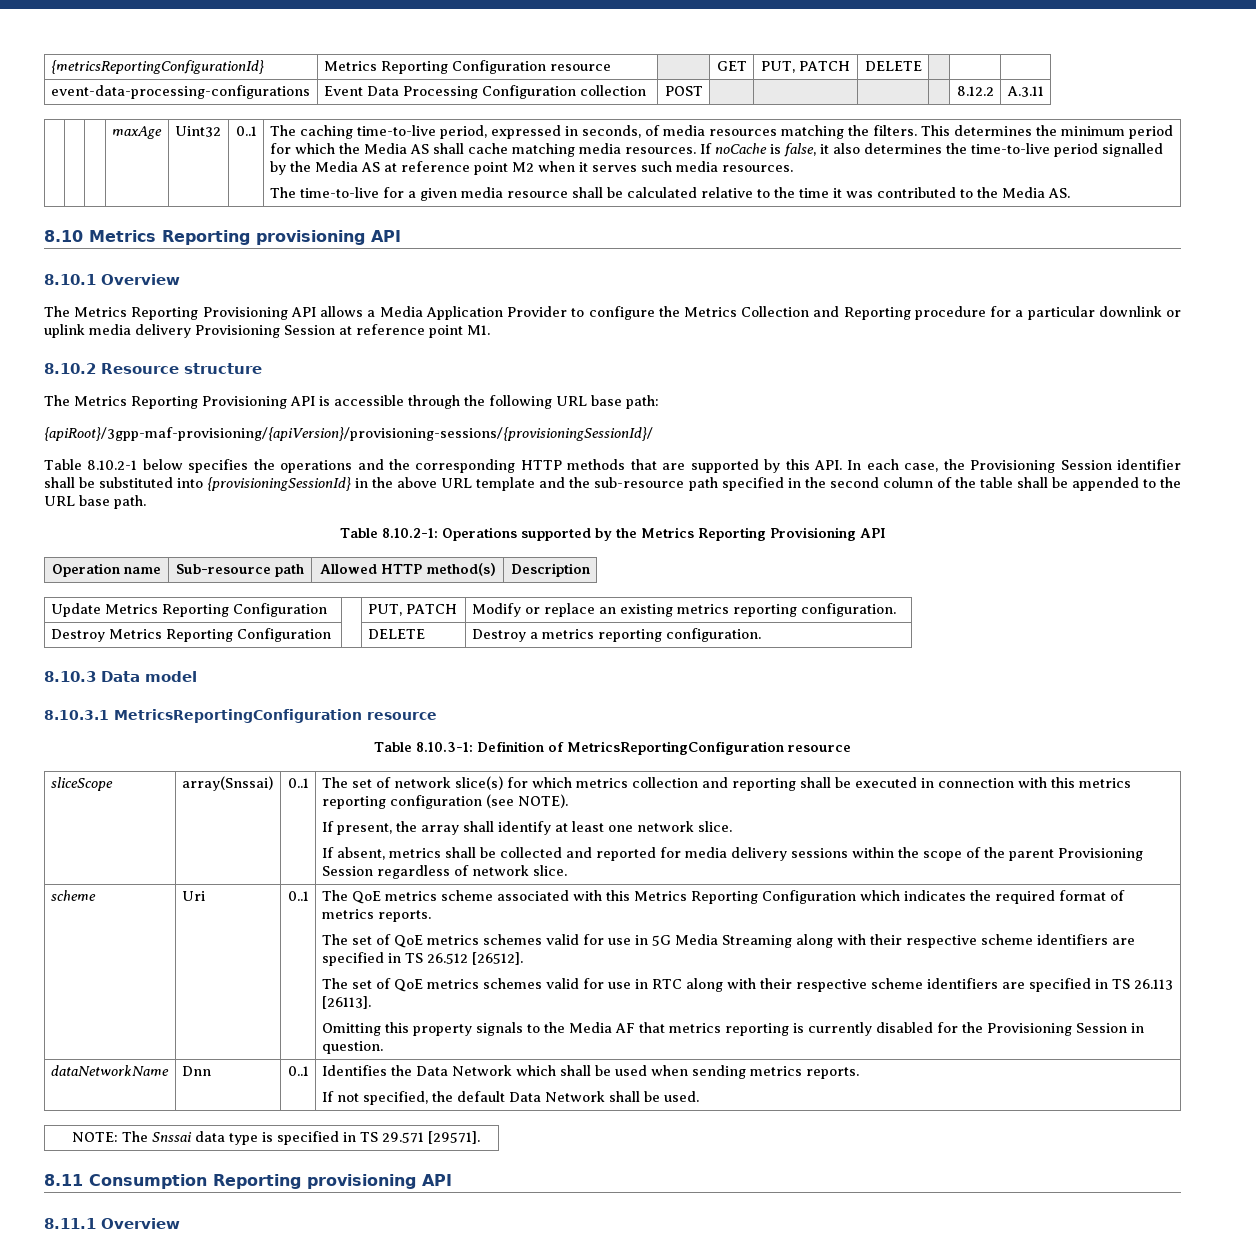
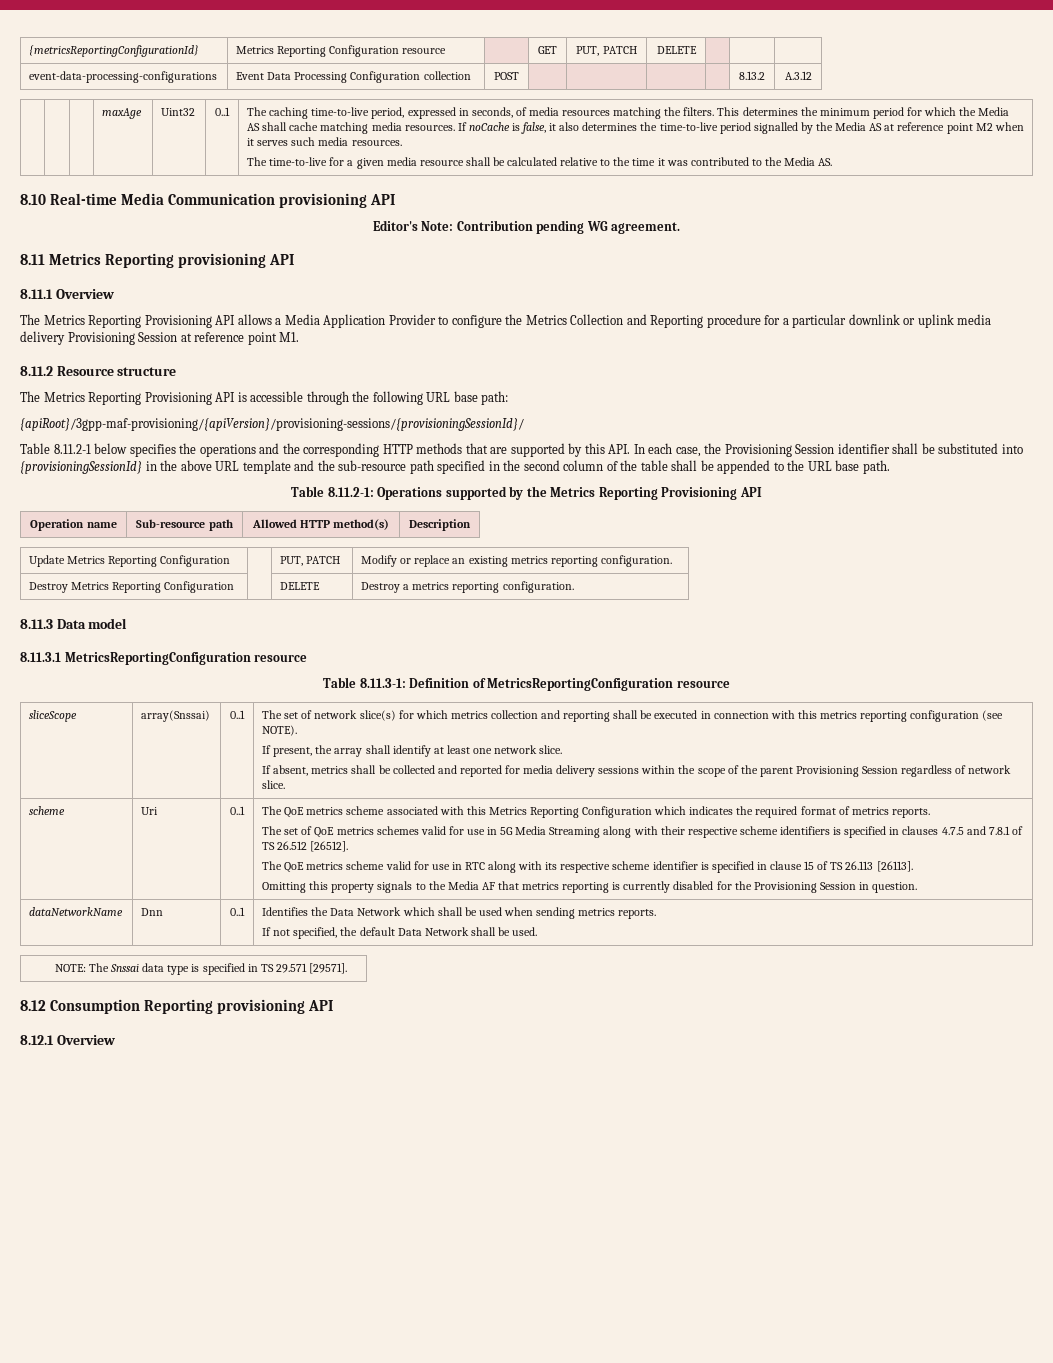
- event-data-processing-configurations | Event Data Processing Configuration collection | POST | | | | | 8.12.2 | A.3.11
+ event-data-processing-configurations | Event Data Processing Configuration collection | POST | | | | | 8.13.2 | A.3.12
- 8.10 Metrics Reporting provisioning API
+ 8.10 Real-time Media Communication provisioning API
+ Editor's Note: Contribution pending WG agreement.
+ 8.11 Metrics Reporting provisioning API
- 8.10.1 Overview
+ 8.11.1 Overview
- 8.10.2 Resource structure
+ 8.11.2 Resource structure
- Table 8.10.2-1 below specifies the operations and the corresponding HTTP methods that are supported by this API. In each case, the Provisioning Session identifier shall be substituted into {provisioningSessionId} in the above URL template and the sub-resource path specified in the second column of the table shall be appended to the URL base path.
+ Table 8.11.2-1 below specifies the operations and the corresponding HTTP methods that are supported by this API. In each case, the Provisioning Session identifier shall be substituted into {provisioningSessionId} in the above URL template and the sub-resource path specified in the second column of the table shall be appended to the URL base path.
- Table 8.10.2-1: Operations supported by the Metrics Reporting Provisioning API
+ Table 8.11.2-1: Operations supported by the Metrics Reporting Provisioning API
- 8.10.3 Data model
+ 8.11.3 Data model
- 8.10.3.1 MetricsReportingConfiguration resource
+ 8.11.3.1 MetricsReportingConfiguration resource
- Table 8.10.3-1: Definition of MetricsReportingConfiguration resource
+ Table 8.11.3-1: Definition of MetricsReportingConfiguration resource
- The set of QoE metrics schemes valid for use in 5G Media Streaming along with their respective scheme identifiers are specified in TS 26.512 [26512].
+ The set of QoE metrics schemes valid for use in 5G Media Streaming along with their respective scheme identifiers is specified in clauses 4.7.5 and 7.8.1 of TS 26.512 [26512].
- The set of QoE metrics schemes valid for use in RTC along with their respective scheme identifiers are specified in TS 26.113 [26113].
+ The QoE metrics scheme valid for use in RTC along with its respective scheme identifier is specified in clause 15 of TS 26.113 [26113].
- 8.11 Consumption Reporting provisioning API
+ 8.12 Consumption Reporting provisioning API
- 8.11.1 Overview
+ 8.12.1 Overview

